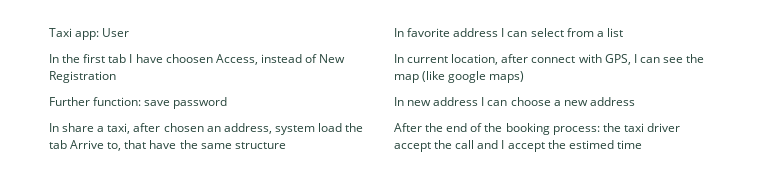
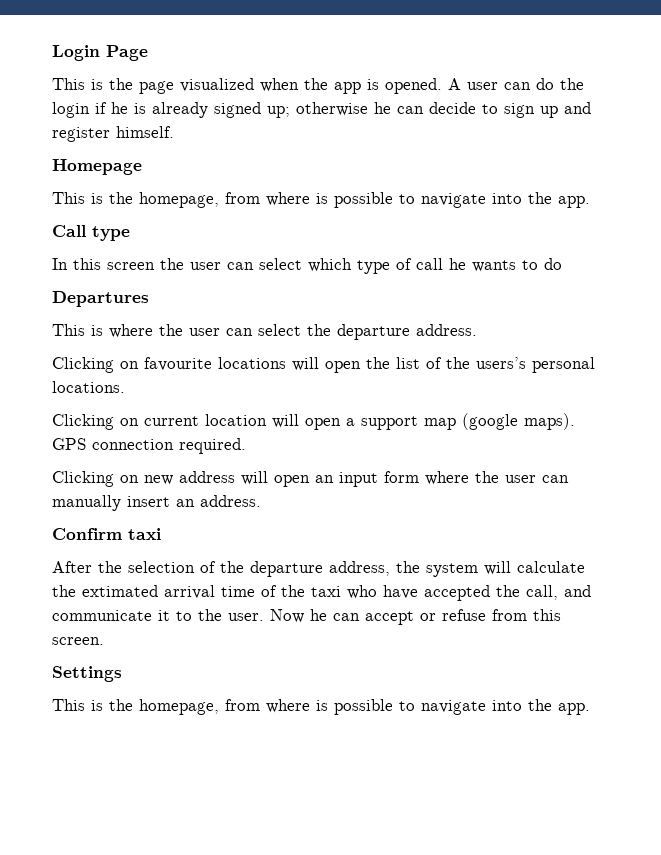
- Taxi app: User
- In the first tab I have choosen Access, instead of New Registration
- Further function: save password
- In share a taxi, after chosen an address, system load the tab Arrive to, that have the same structure
- In favorite address I can select from a list
- In current location, after connect with GPS, I can see the map (like google maps)
- In new address I can choose a new address
+ Login Page
+ This is the page visualized when the app is opened. A user can do the login if he is already signed up; otherwise he can decide to sign up and register himself.
+ Homepage
+ This is the homepage, from where is possible to navigate into the app.
+ Call type
+ In this screen the user can select which type of call he wants to do
+ Departures
+ This is where the user can select the departure address.
+ Clicking on favourite locations will open the list of the users’s personal locations.
+ Clicking on current location will open a support map (google maps). GPS connection required.
+ Clicking on new address will open an input form where the user can manually insert an address.
+ Confirm taxi
- After the end of the booking process: the taxi driver accept the call and I accept the estimed time
+ After the selection of the departure address, the system will calculate the extimated arrival time of the taxi who have accepted the call, and communicate it to the user. Now he can accept or refuse from this screen.
+ Settings
+ This is the homepage, from where is possible to navigate into the app.

